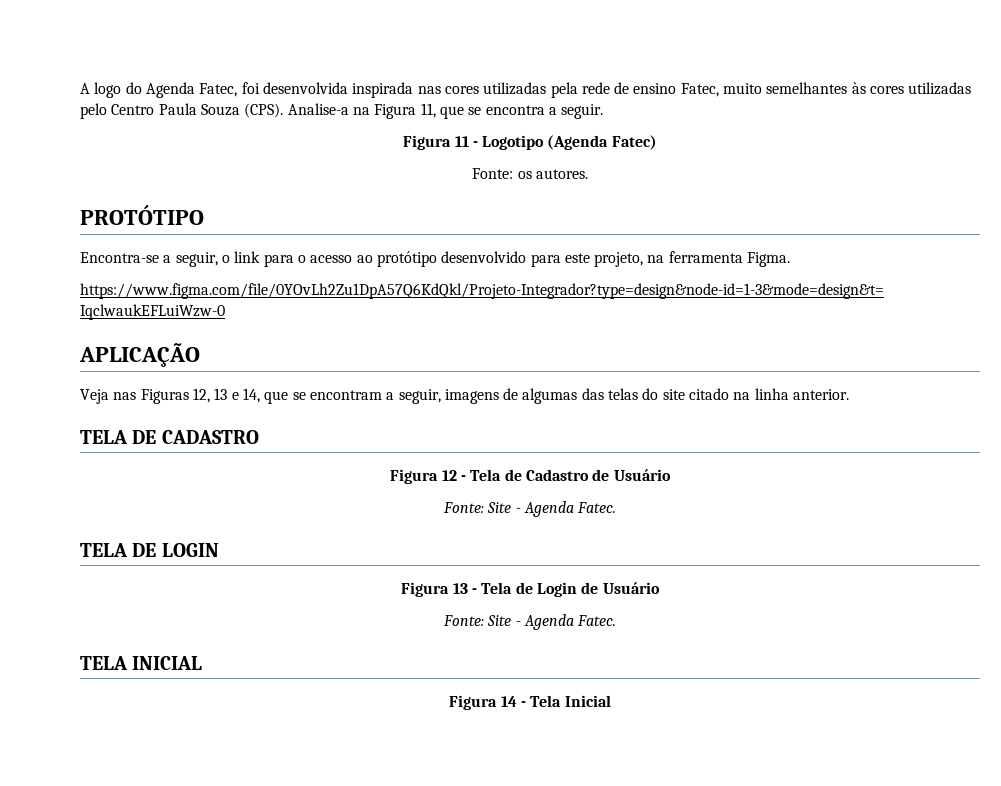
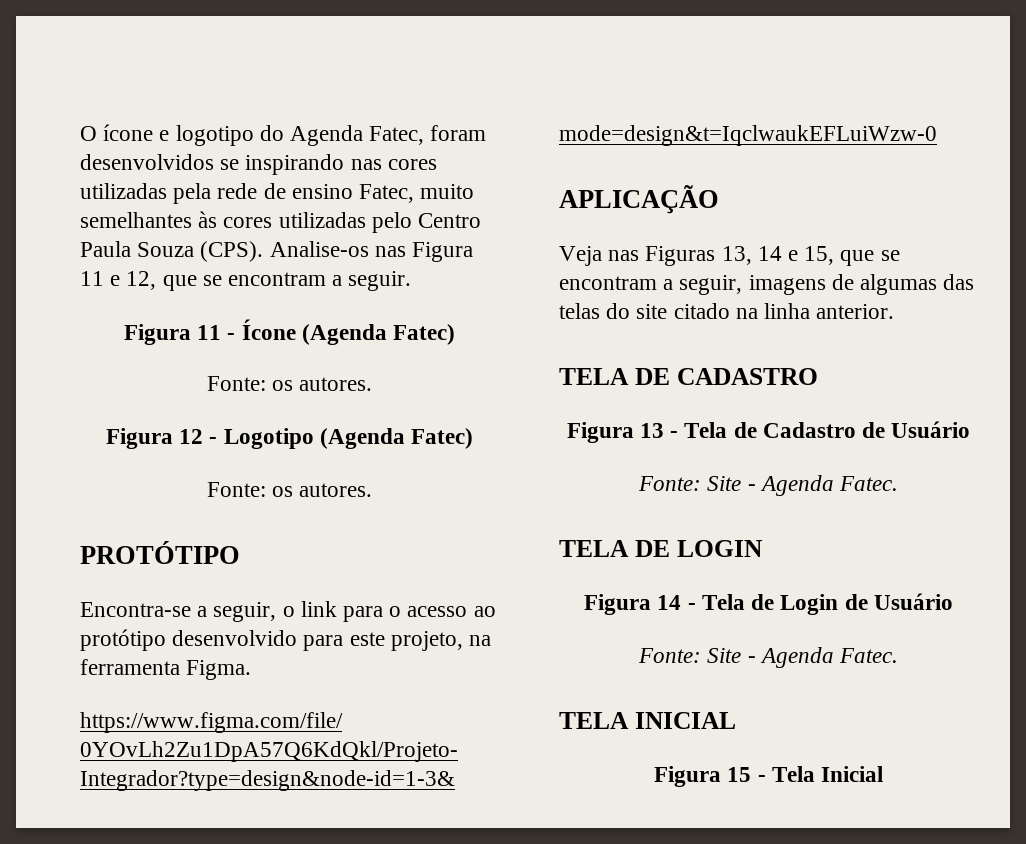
- A logo do Agenda Fatec, foi desenvolvida inspirada nas cores utilizadas pela rede de ensino Fatec, muito semelhantes às cores utilizadas pelo Centro Paula Souza (CPS).
+ O ícone e logotipo do Agenda Fatec, foram desenvolvidos se inspirando nas cores utilizadas pela rede de ensino Fatec, muito semelhantes às cores utilizadas pelo Centro Paula Souza (CPS).
- Analise-a na Figura 11, que se encontra a seguir.
+ Analise-os nas Figura 11 e 12, que se encontram a seguir.
- Figura 11 - Logotipo (Agenda Fatec)
+ Figura 11 - Ícone (Agenda Fatec)
+ Fonte: os autores.
+ Figura 12 - Logotipo (Agenda Fatec)
- Veja nas Figuras 12, 13 e 14, que se encontram a seguir, imagens de algumas das telas do site citado na linha anterior.
+ Veja nas Figuras 13, 14 e 15, que se encontram a seguir, imagens de algumas das telas do site citado na linha anterior.
- Figura 12 - Tela de Cadastro de Usuário
+ Figura 13 - Tela de Cadastro de Usuário
- Figura 13 - Tela de Login de Usuário
+ Figura 14 - Tela de Login de Usuário
- Figura 14 - Tela Inicial
+ Figura 15 - Tela Inicial

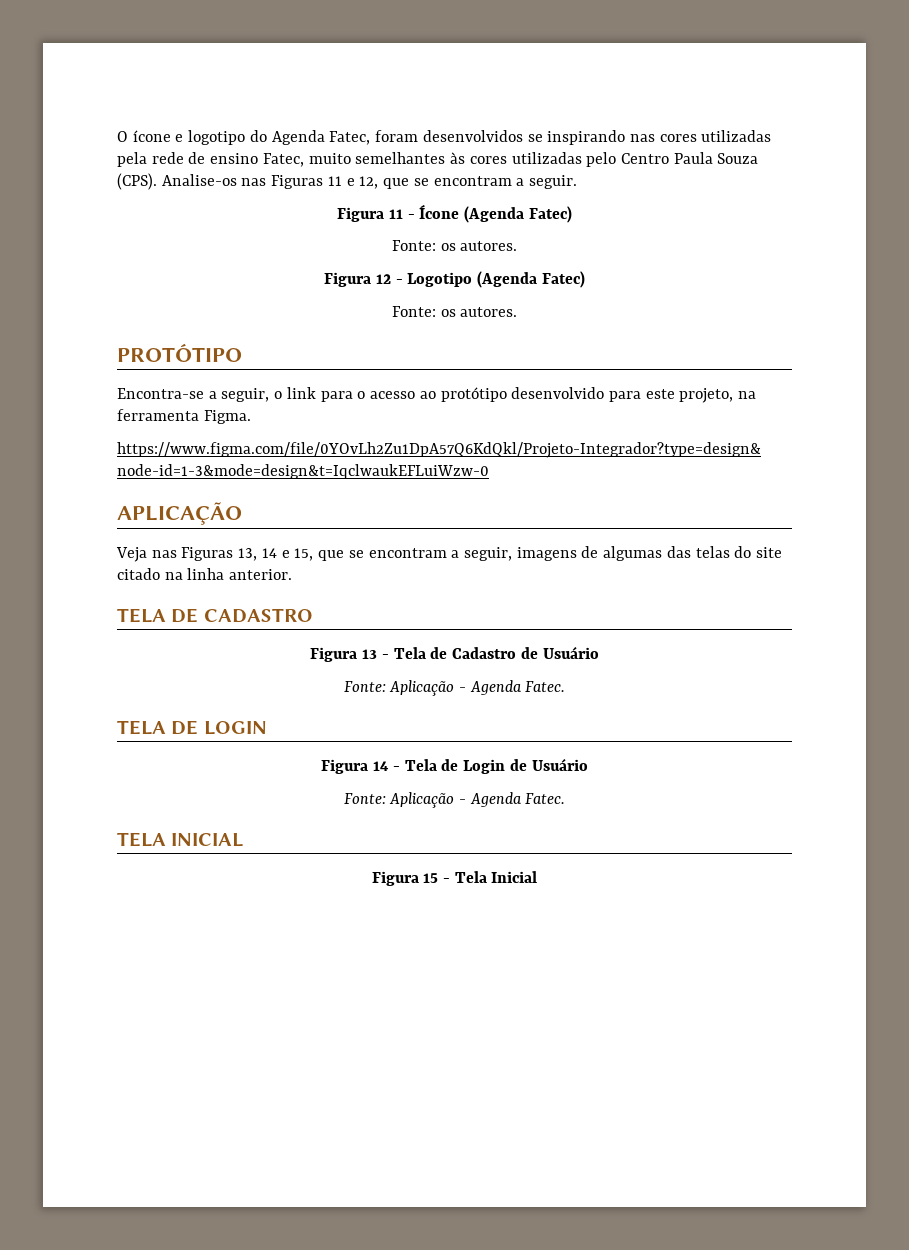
- Analise-os nas Figura 11 e 12, que se encontram a seguir.
+ Analise-os nas Figuras 11 e 12, que se encontram a seguir.
  Figura 13 - Tela de Cadastro de Usuário
- Fonte: Site - Agenda Fatec.
+ Fonte: Aplicação - Agenda Fatec.
  Figura 14 - Tela de Login de Usuário
- Fonte: Site - Agenda Fatec.
+ Fonte: Aplicação - Agenda Fatec.

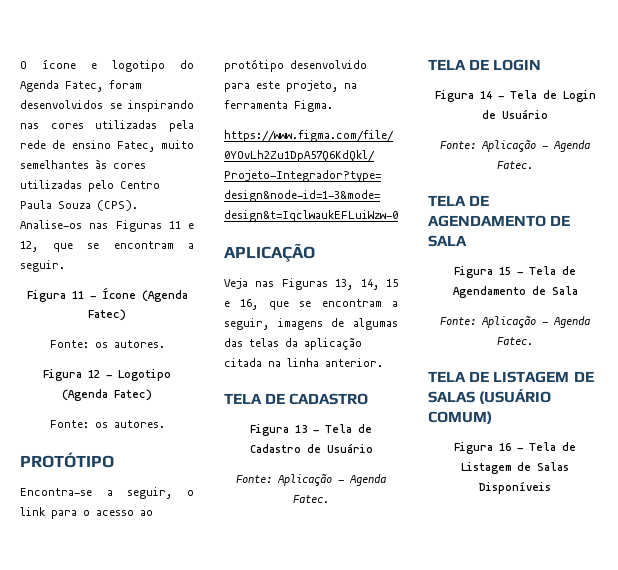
- Veja nas Figuras 13, 14 e 15, que se encontram a seguir, imagens de algumas das telas do site citado na linha anterior.
+ Veja nas Figuras 13, 14, 15 e 16, que se encontram a seguir, imagens de algumas das telas da aplicação citada na linha anterior.
- TELA INICIAL
+ TELA DE AGENDAMENTO DE SALA
- Figura 15 - Tela Inicial
+ Figura 15 - Tela de Agendamento de Sala
+ Fonte: Aplicação - Agenda Fatec.
+ TELA DE LISTAGEM DE SALAS (USUÁRIO COMUM)
+ Figura 16 - Tela de Listagem de Salas Disponíveis

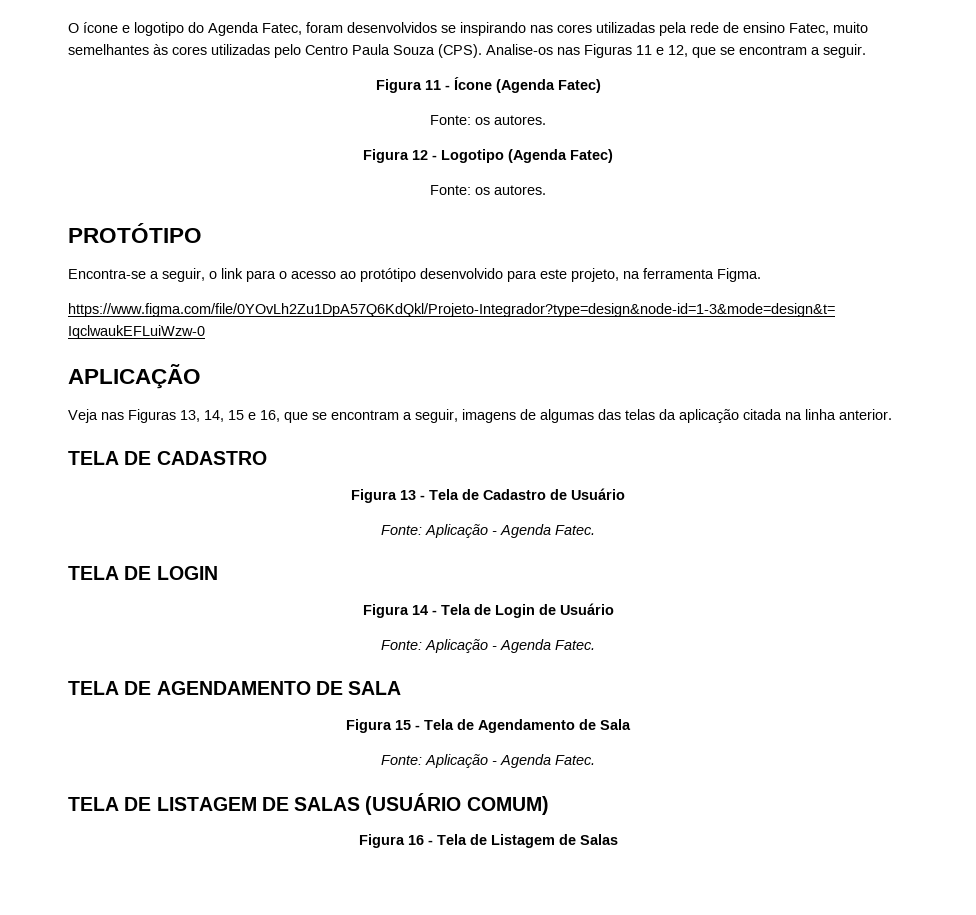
- Figura 16 - Tela de Listagem de Salas Disponíveis
+ Figura 16 - Tela de Listagem de Salas

